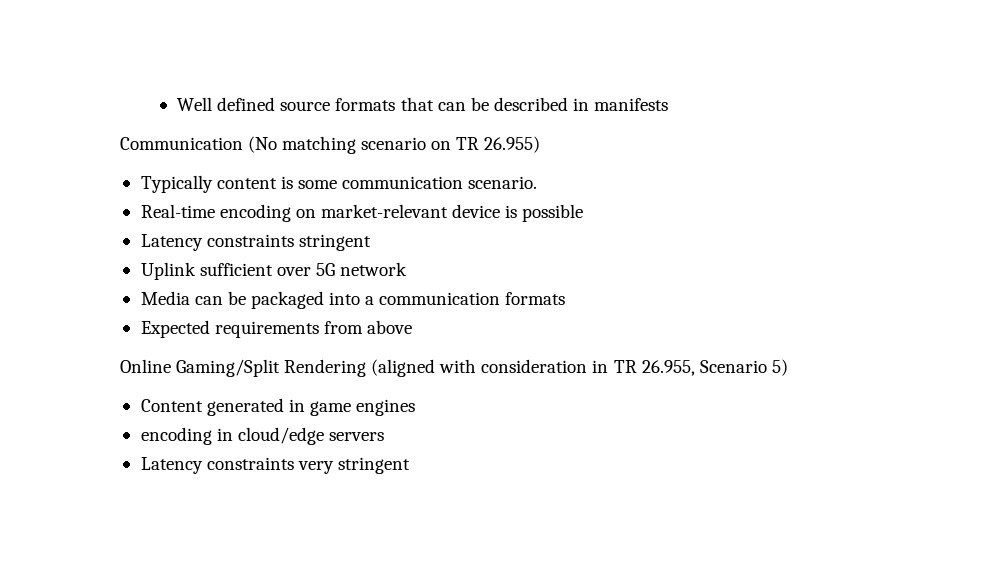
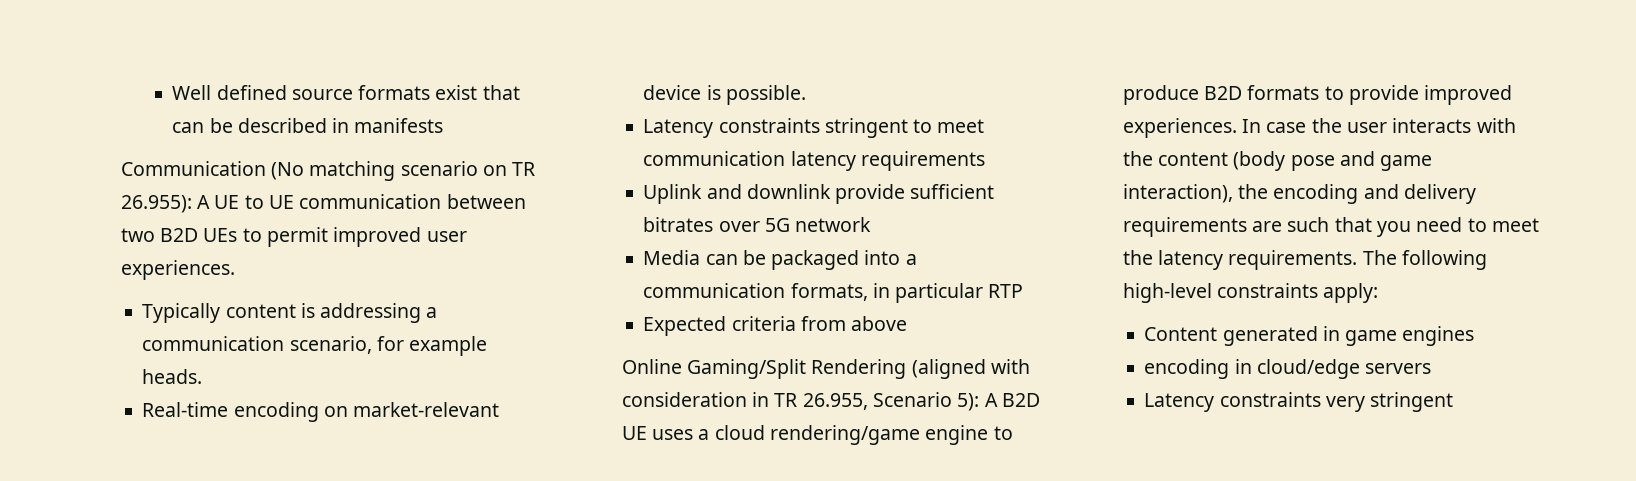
- Well defined source formats that can be described in manifests
+ Well defined source formats exist that can be described in manifests
- Communication (No matching scenario on TR 26.955)
- Typically content is some communication scenario.
+ Communication (No matching scenario on TR 26.955): A UE to UE communication between two B2D UEs to permit improved user experiences.
+ Typically content is addressing a communication scenario, for example heads.
- Real-time encoding on market-relevant device is possible
+ Real-time encoding on market-relevant device is possible.
- Latency constraints stringent
- Uplink sufficient over 5G network
+ Latency constraints stringent to meet communication latency requirements
+ Uplink and downlink provide sufficient bitrates over 5G network
- Media can be packaged into a communication formats
+ Media can be packaged into a communication formats, in particular RTP
- Expected requirements from above
+ Expected criteria from above
- Online Gaming/Split Rendering (aligned with consideration in TR 26.955, Scenario 5)
+ Online Gaming/Split Rendering (aligned with consideration in TR 26.955, Scenario 5): A B2D UE uses a cloud rendering/game engine to produce B2D formats to provide improved experiences. In case the user interacts with the content (body pose and game interaction), the encoding and delivery requirements are such that you need to meet the latency requirements. The following high-level constraints apply:

